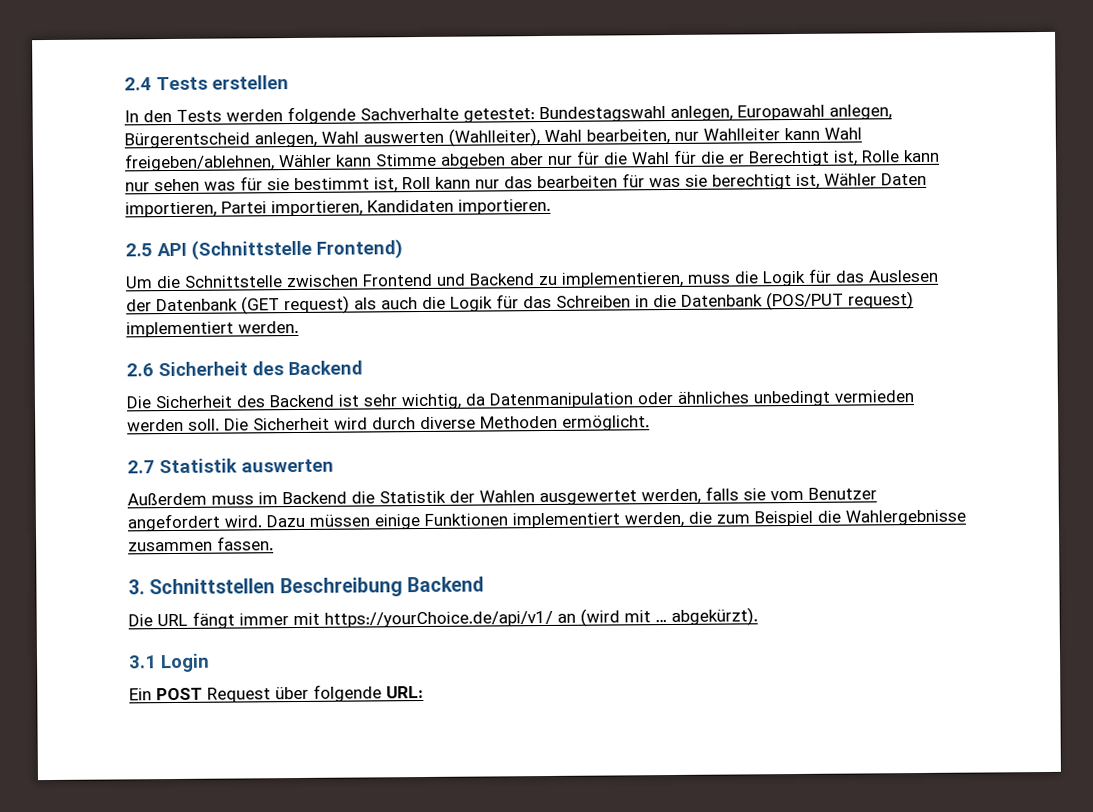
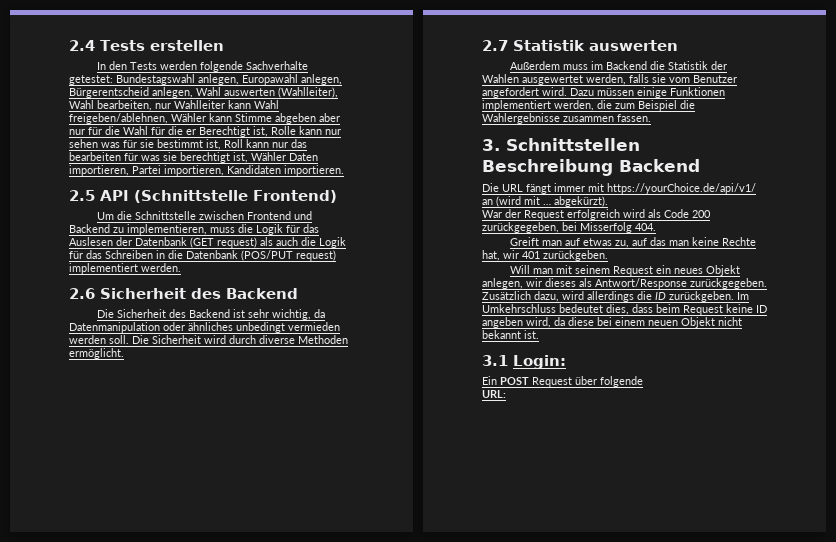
+ War der Request erfolgreich wird als Code 200 zurückgegeben, bei Misserfolg 404.
+ Greift man auf etwas zu, auf das man keine Rechte hat, wir 401 zurückgeben.
+ Will man mit seinem Request ein neues Objekt anlegen, wir dieses als Antwort/Response zurückgegeben. Zusätzlich dazu, wird allerdings die ID zurückgeben. Im Umkehrschluss bedeutet dies, dass beim Request keine ID angeben wird, da diese bei einem neuen Objekt nicht bekannt ist.
- 3.1 Login
+ 3.1 Login:
- Ein POST Request über folgende URL:
+ Ein POST Request über folgende
+ URL:

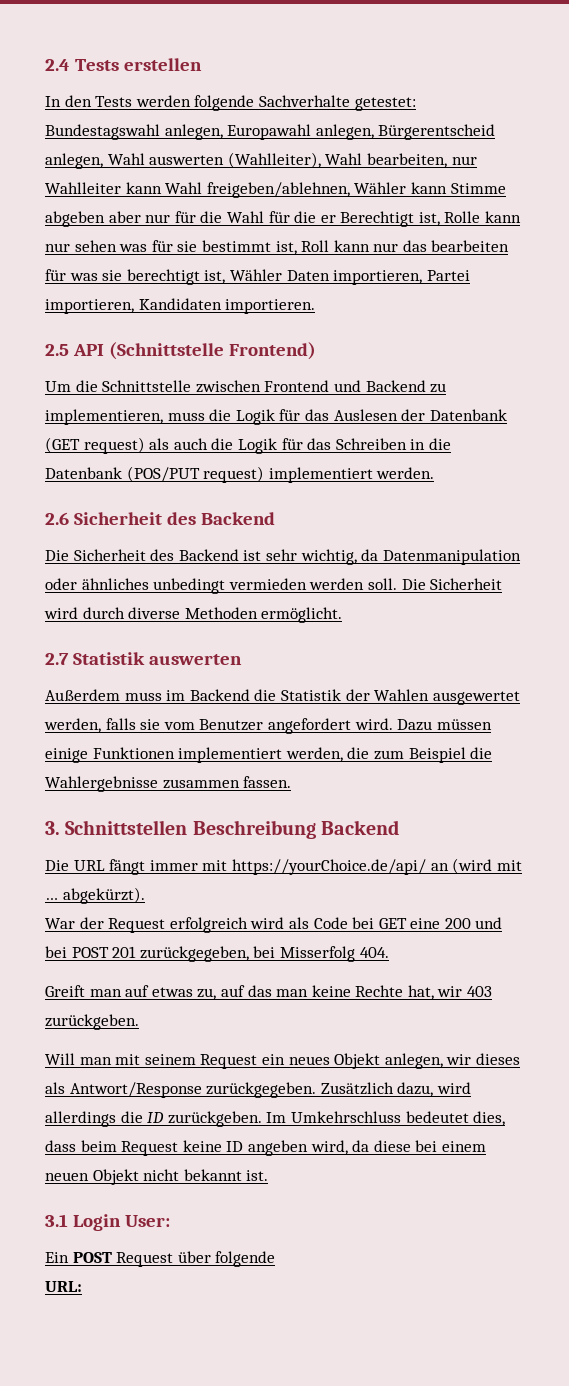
- Die URL fängt immer mit https://yourChoice.de/api/v1/ an (wird mit … abgekürzt).
+ Die URL fängt immer mit https://yourChoice.de/api/ an (wird mit … abgekürzt).
- War der Request erfolgreich wird als Code 200 zurückgegeben, bei Misserfolg 404.
+ War der Request erfolgreich wird als Code bei GET eine 200 und bei POST 201 zurückgegeben, bei Misserfolg 404.
- Greift man auf etwas zu, auf das man keine Rechte hat, wir 401 zurückgeben.
+ Greift man auf etwas zu, auf das man keine Rechte hat, wir 403 zurückgeben.
- 3.1 Login:
+ 3.1 Login User:

